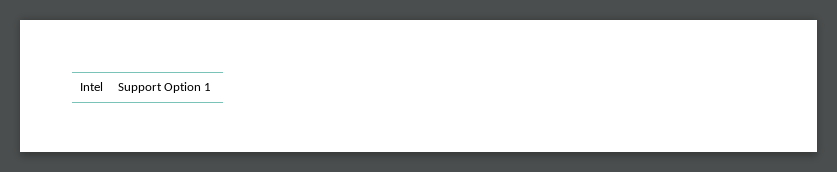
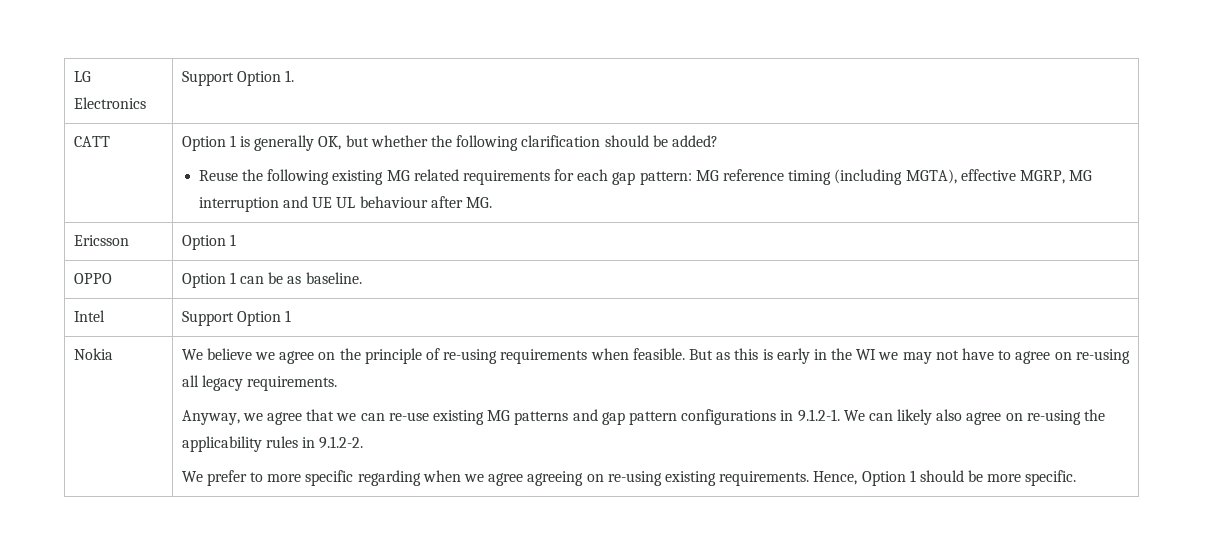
+ LG Electronics | Support Option 1.
+ CATT | Option 1 is generally OK, but whether the following clarification should be added?
+ Reuse the following existing MG related requirements for each gap pattern: MG reference timing (including MGTA), effective MGRP, MG interruption and UE UL behaviour after MG.
+ Ericsson | Option 1
+ OPPO | Option 1 can be as baseline.
  Intel | Support Option 1
+ Nokia | We believe we agree on the principle of re-using requirements when feasible. But as this is early in the WI we may not have to agree on re-using all legacy requirements.
+ Anyway, we agree that we can re-use existing MG patterns and gap pattern configurations in 9.1.2-1. We can likely also agree on re-using the applicability rules in 9.1.2-2.
+ We prefer to more specific regarding when we agree agreeing on re-using existing requirements. Hence, Option 1 should be more specific.

